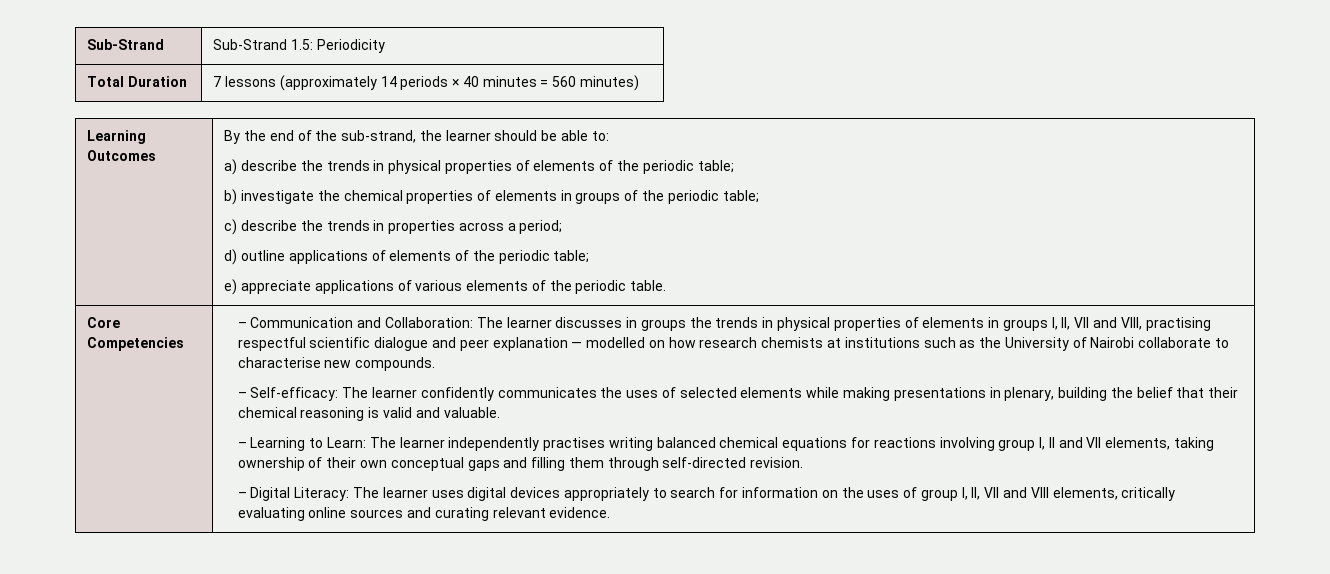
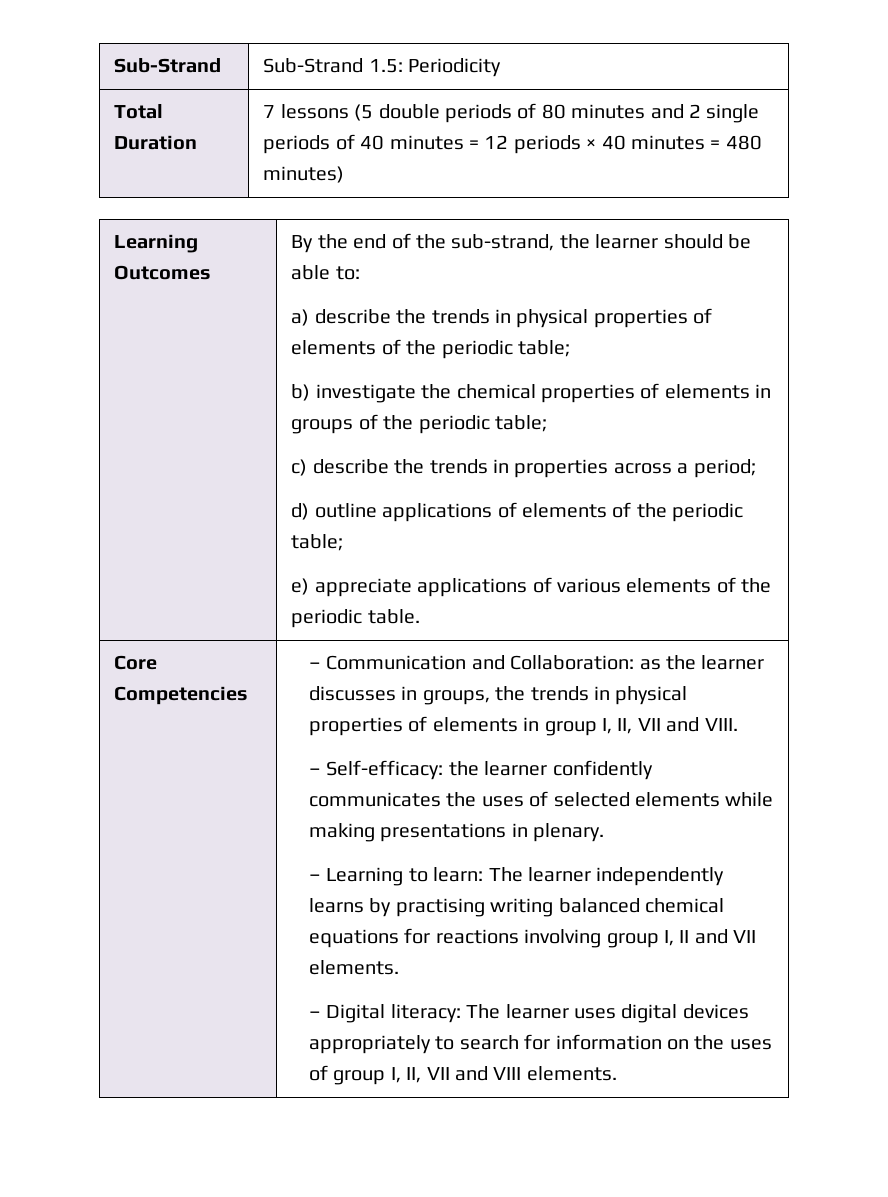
- Total Duration | 7 lessons (approximately 14 periods × 40 minutes = 560 minutes)
+ Total Duration | 7 lessons (5 double periods of 80 minutes and 2 single periods of 40 minutes = 12 periods × 40 minutes = 480 minutes)
- – Communication and Collaboration: The learner discusses in groups the trends in physical properties of elements in groups I, II, VII and VIII, practising respectful scientific dialogue and peer explanation — modelled on how research chemists at institutions such as the University of Nairobi collaborate to characterise new compounds.
+ – Communication and Collaboration: as the learner discusses in groups, the trends in physical properties of elements in group I, II, VII and VIII.
- – Self-efficacy: The learner confidently communicates the uses of selected elements while making presentations in plenary, building the belief that their chemical reasoning is valid and valuable.
+ – Self-efficacy: the learner confidently communicates the uses of selected elements while making presentations in plenary.
- – Learning to Learn: The learner independently practises writing balanced chemical equations for reactions involving group I, II and VII elements, taking ownership of their own conceptual gaps and filling them through self-directed revision.
+ – Learning to learn: The learner independently learns by practising writing balanced chemical equations for reactions involving group I, II and VII elements.
- – Digital Literacy: The learner uses digital devices appropriately to search for information on the uses of group I, II, VII and VIII elements, critically evaluating online sources and curating relevant evidence.
+ – Digital literacy: The learner uses digital devices appropriately to search for information on the uses of group I, II, VII and VIII elements.

